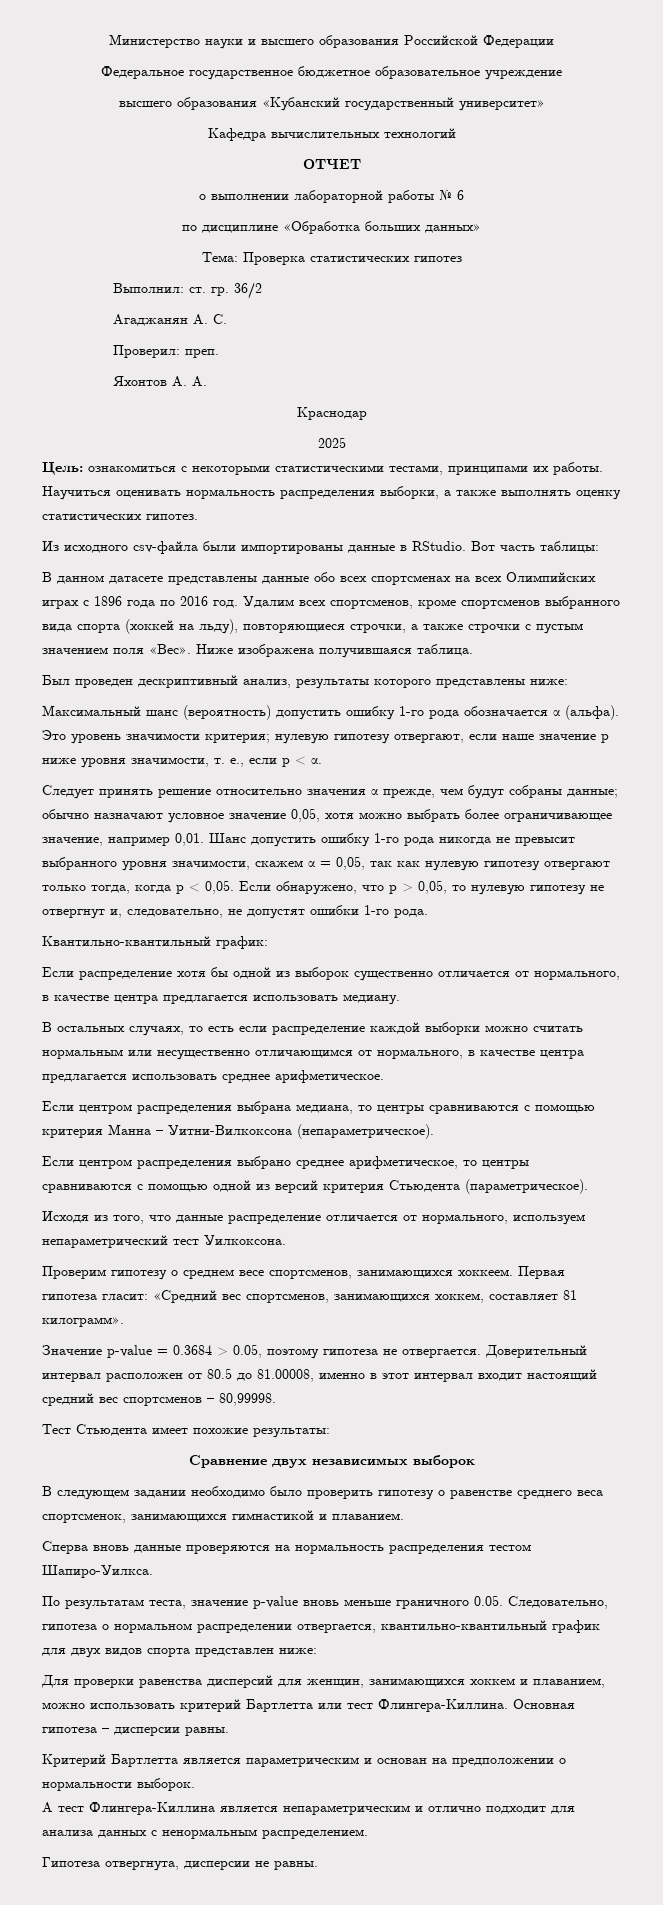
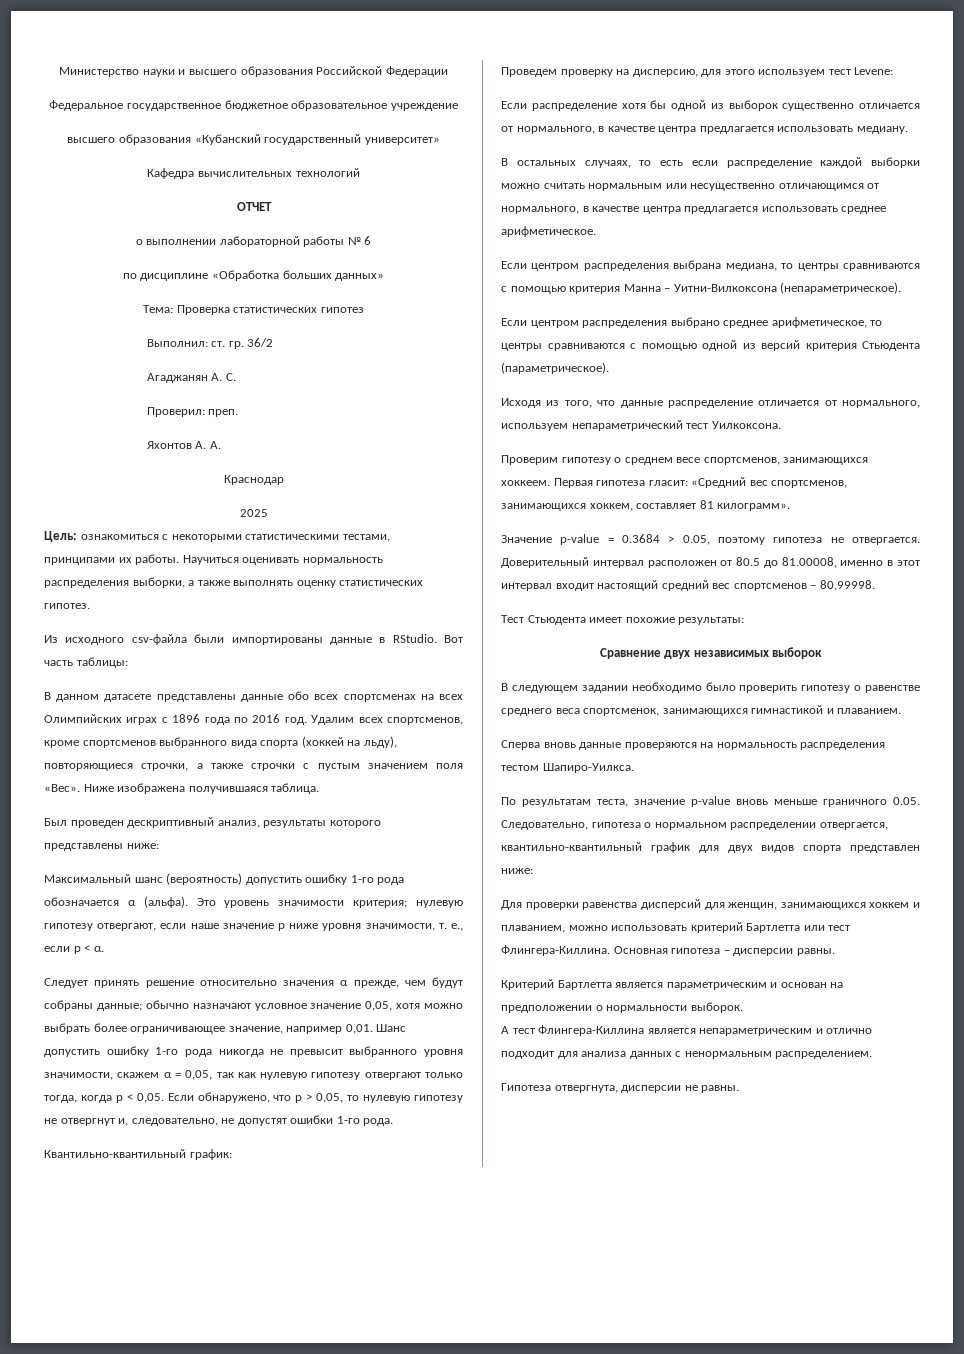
+ Проведем проверку на дисперсию, для этого используем тест Levene:

